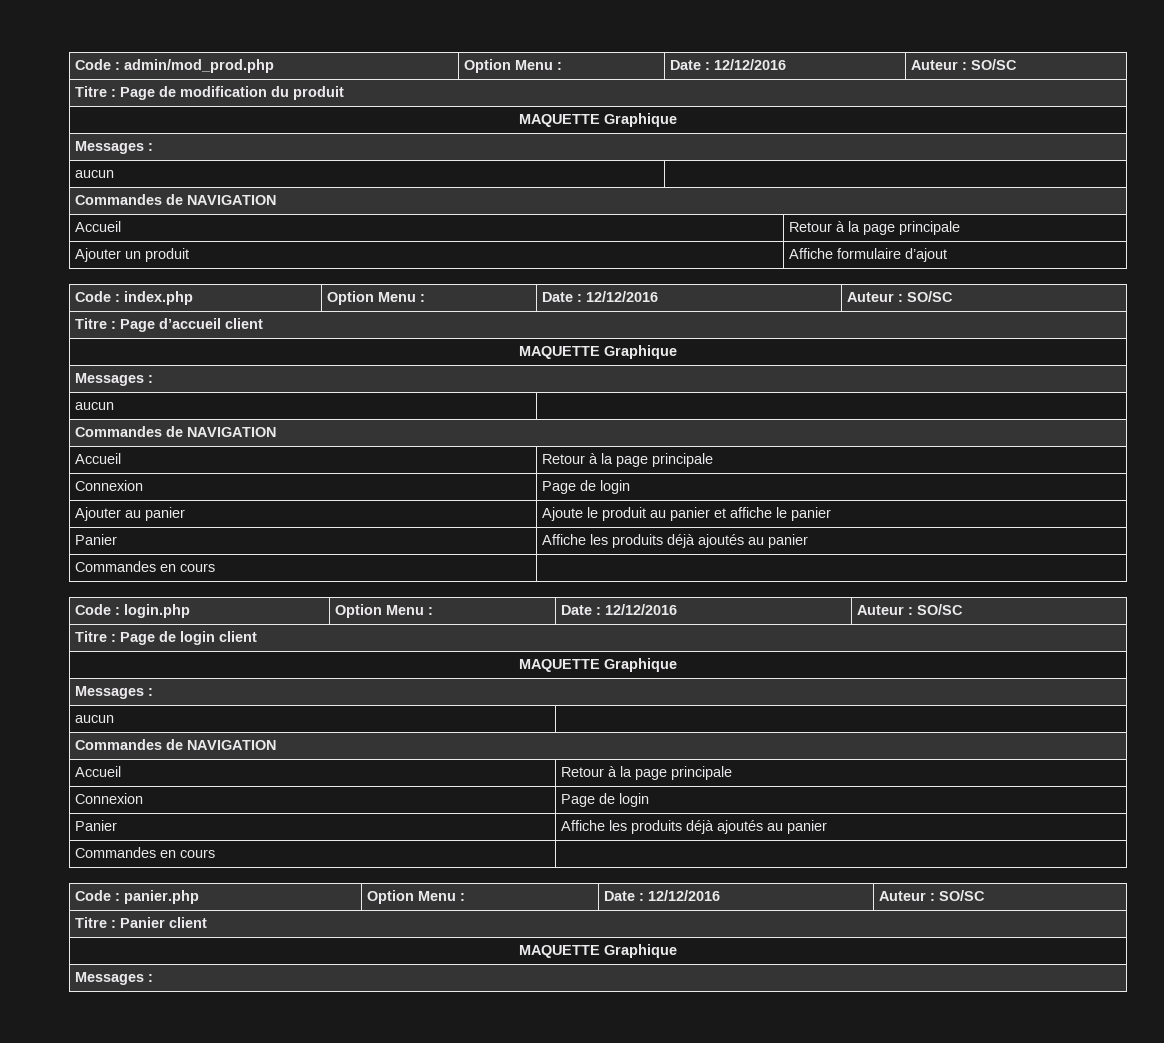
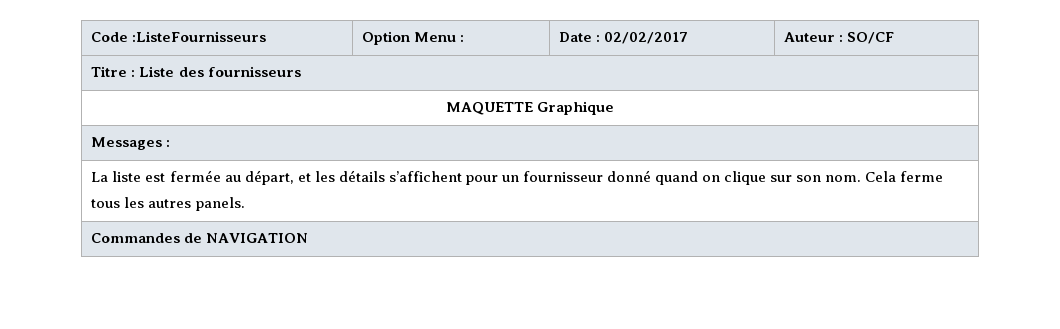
- Code : admin/mod_prod.php | Option Menu : | Date : 12/12/2016 | Auteur : SO/SC
- Titre : Page de modification du produit
+ Code :ListeFournisseurs | Option Menu : | Date : 02/02/2017 | Auteur : SO/CF
+ Titre : Liste des fournisseurs
  MAQUETTE Graphique
  Messages :
- aucun |
+ La liste est fermée au départ, et les détails s’affichent pour un fournisseur donné quand on clique sur son nom. Cela ferme tous les autres panels.
  Commandes de NAVIGATION
- Accueil | Retour à la page principale
- Ajouter un produit | Affiche formulaire d’ajout
- Code : index.php | Option Menu : | Date : 12/12/2016 | Auteur : SO/SC
- Titre : Page d’accueil client
- MAQUETTE Graphique
- Messages :
- aucun |
- Commandes de NAVIGATION
- Accueil | Retour à la page principale
- Connexion | Page de login
- Ajouter au panier | Ajoute le produit au panier et affiche le panier
- Panier | Affiche les produits déjà ajoutés au panier
- Commandes en cours |
- Code : login.php | Option Menu : | Date : 12/12/2016 | Auteur : SO/SC
- Titre : Page de login client
- MAQUETTE Graphique
- Messages :
- aucun |
- Commandes de NAVIGATION
- Accueil | Retour à la page principale
- Connexion | Page de login
- Panier | Affiche les produits déjà ajoutés au panier
- Commandes en cours |
- Code : panier.php | Option Menu : | Date : 12/12/2016 | Auteur : SO/SC
- Titre : Panier client
- MAQUETTE Graphique
- Messages :

